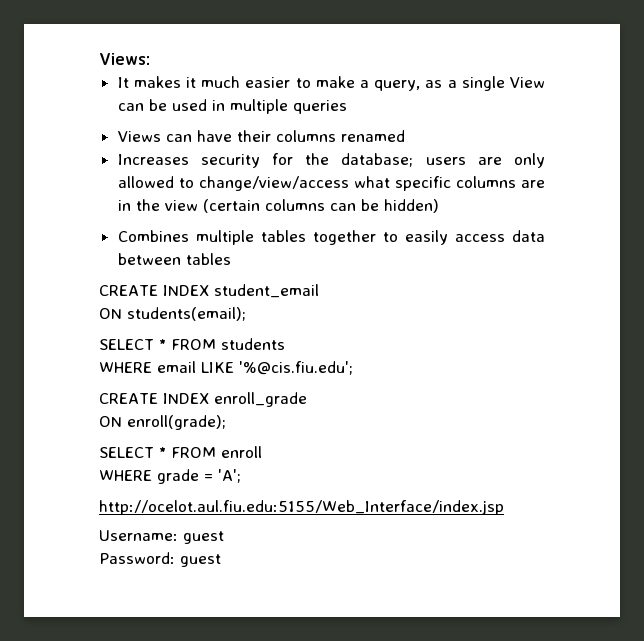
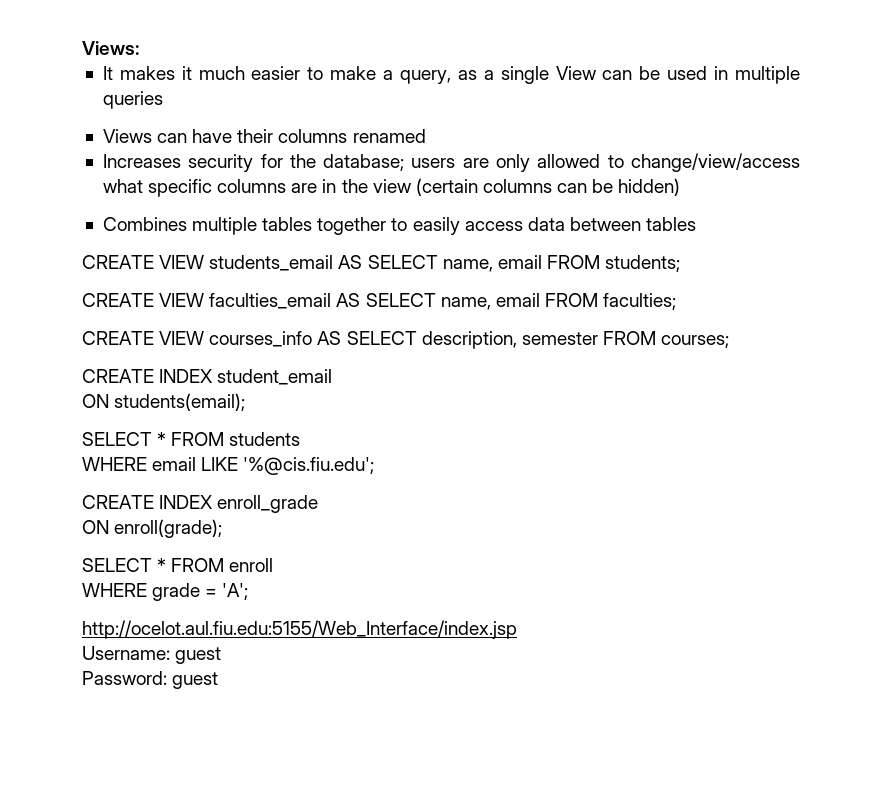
+ CREATE VIEW students_email AS SELECT name, email FROM students;
+ CREATE VIEW faculties_email AS SELECT name, email FROM faculties;
+ CREATE VIEW courses_info AS SELECT description, semester FROM courses;

